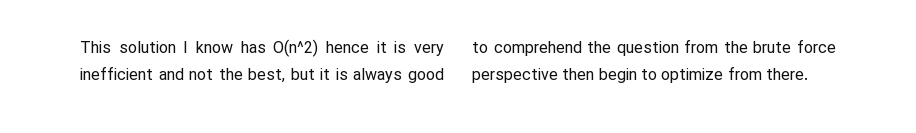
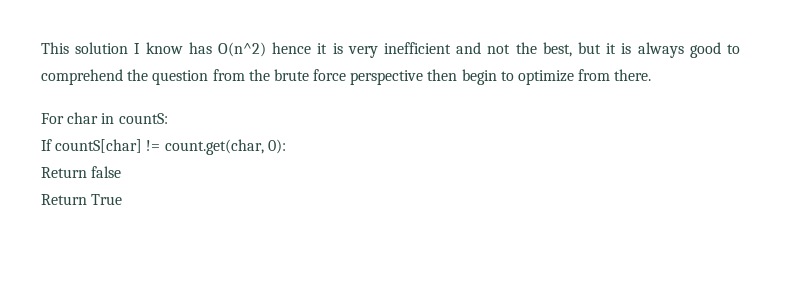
+ For char in countS:
+ If countS[char] != count.get(char, 0):
+ Return false
+ Return True

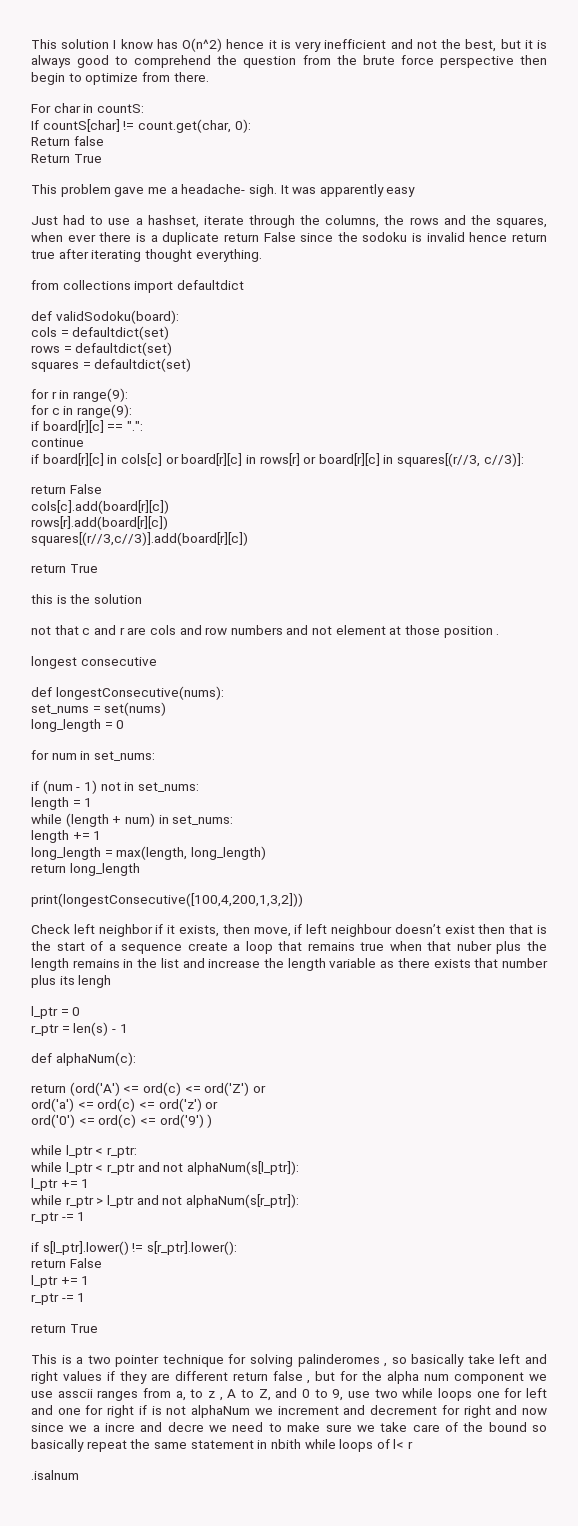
+ This problem gave me a headache- sigh. It was apparently easy
+ Just had to use a hashset, iterate through the columns, the rows and the squares, when ever there is a duplicate return False since the sodoku is invalid hence return true after iterating thought everything.
+ from collections import defaultdict
+ def validSodoku(board):
+ cols = defaultdict(set)
+ rows = defaultdict(set)
+ squares = defaultdict(set)
+ for r in range(9):
+ for c in range(9):
+ if board[r][c] == ".":
+ continue
+ if board[r][c] in cols[c] or board[r][c] in rows[r] or board[r][c] in squares[(r//3, c//3)]:
+ return False
+ cols[c].add(board[r][c])
+ rows[r].add(board[r][c])
+ squares[(r//3,c//3)].add(board[r][c])
+ return True
+ this is the solution
+ not that c and r are cols and row numbers and not element at those position .
+ longest consecutive
+ def longestConsecutive(nums):
+ set_nums = set(nums)
+ long_length = 0
+ for num in set_nums:
+ if (num - 1) not in set_nums:
+ length = 1
+ while (length + num) in set_nums:
+ length += 1
+ long_length = max(length, long_length)
+ return long_length
+ print(longestConsecutive([100,4,200,1,3,2]))
+ Check left neighbor if it exists, then move, if left neighbour doesn’t exist then that is the start of a sequence create a loop that remains true when that nuber plus the length remains in the list and increase the length variable as there exists that number plus its lengh
+ l_ptr = 0
+ r_ptr = len(s) - 1
+ def alphaNum(c):
+ return (ord('A') <= ord(c) <= ord('Z') or
+ ord('a') <= ord(c) <= ord('z') or
+ ord('0') <= ord(c) <= ord('9') )
+ while l_ptr < r_ptr:
+ while l_ptr < r_ptr and not alphaNum(s[l_ptr]):
+ l_ptr += 1
+ while r_ptr > l_ptr and not alphaNum(s[r_ptr]):
+ r_ptr -= 1
+ if s[l_ptr].lower() != s[r_ptr].lower():
+ return False
+ l_ptr += 1
+ r_ptr -= 1
+ return True
+ This is a two pointer technique for solving palinderomes , so basically take left and right values if they are different return false , but for the alpha num component we use asscii ranges from a, to z , A to Z, and 0 to 9, use two while loops one for left and one for right if is not alphaNum we increment and decrement for right and now since we a incre and decre we need to make sure we take care of the bound so basically repeat the same statement in nbith while loops of l< r
+ .isalnum

